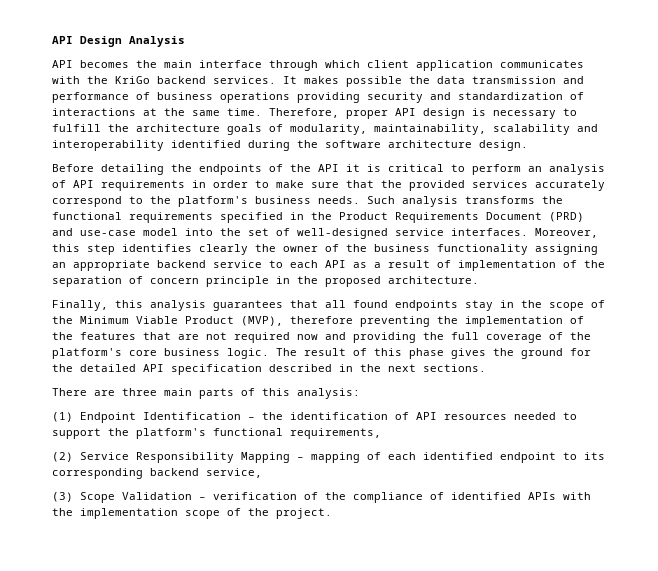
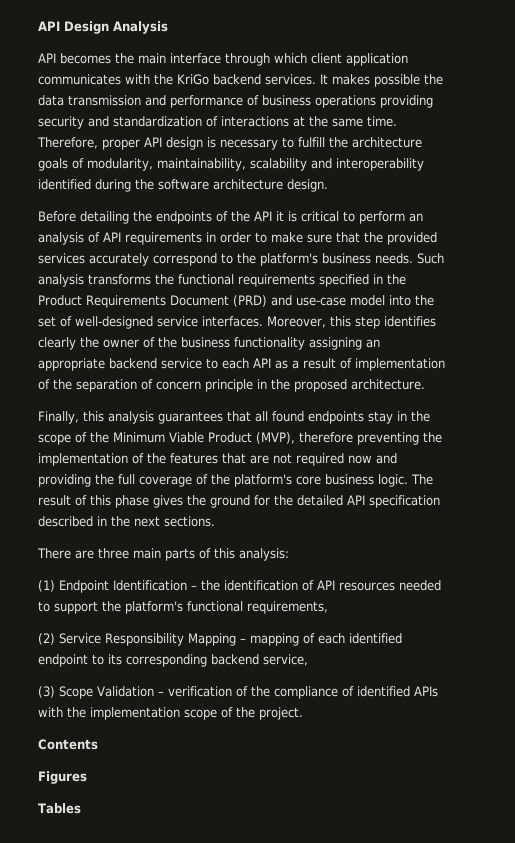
+ Contents
+ Figures
+ Tables

